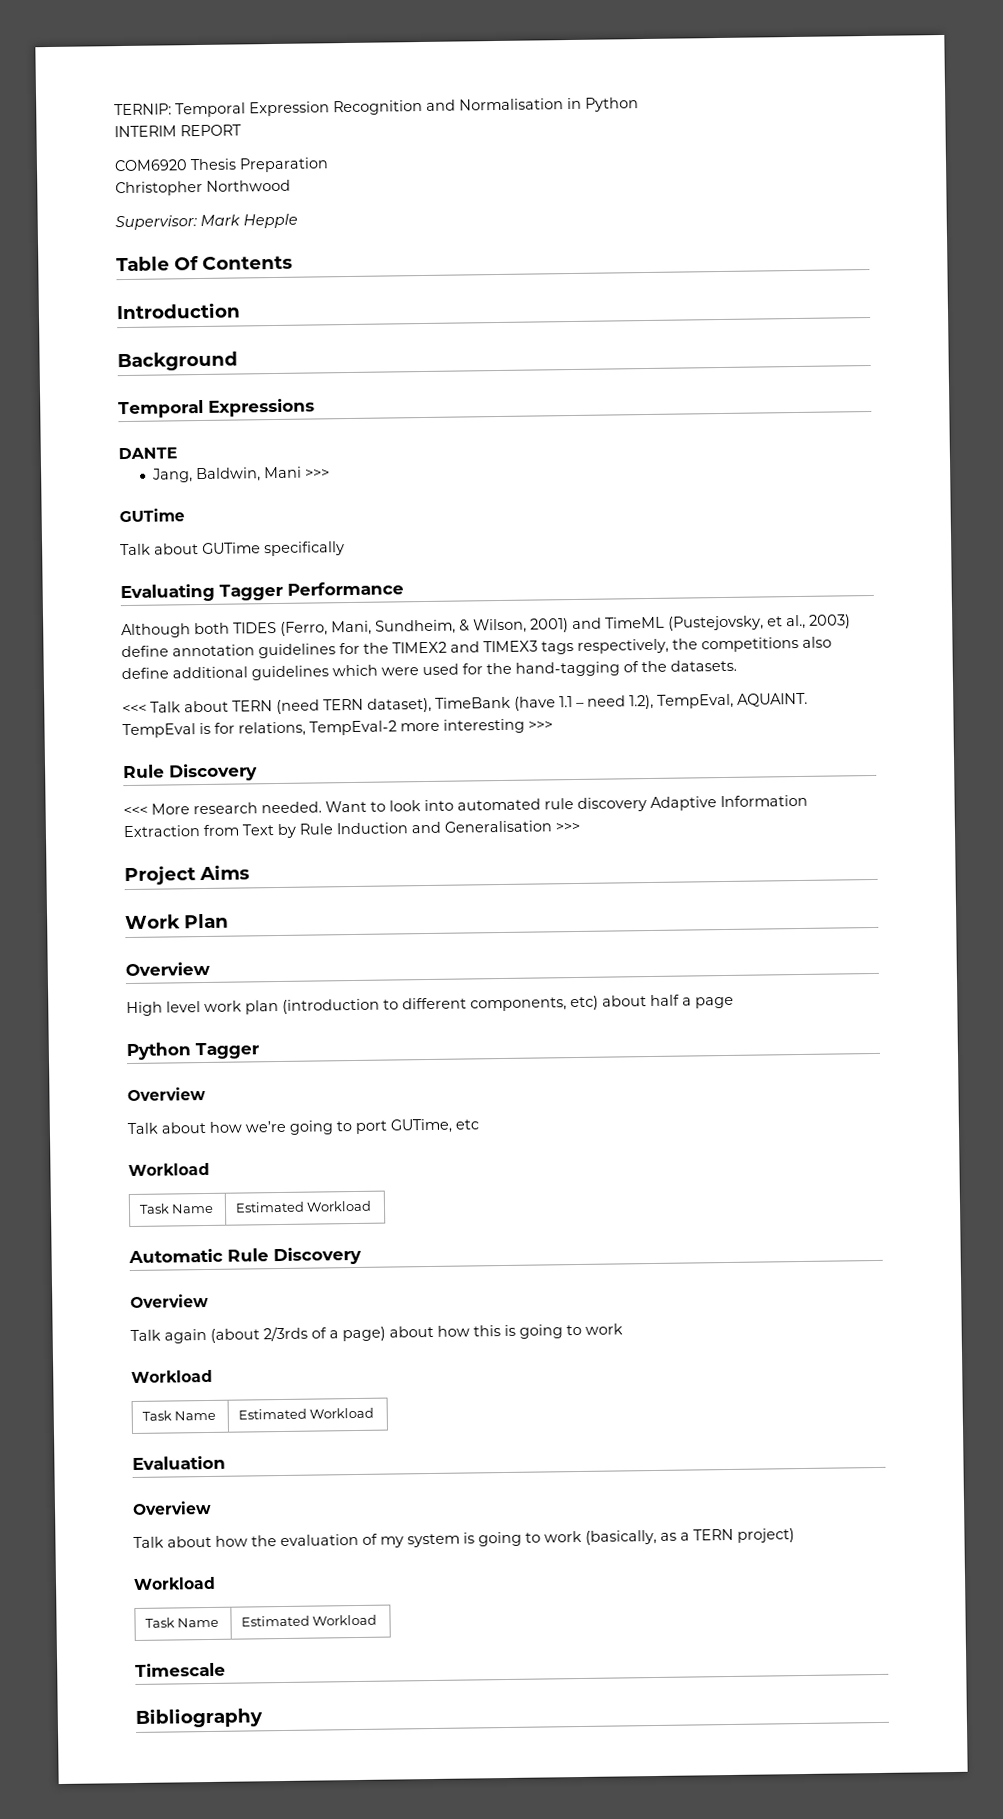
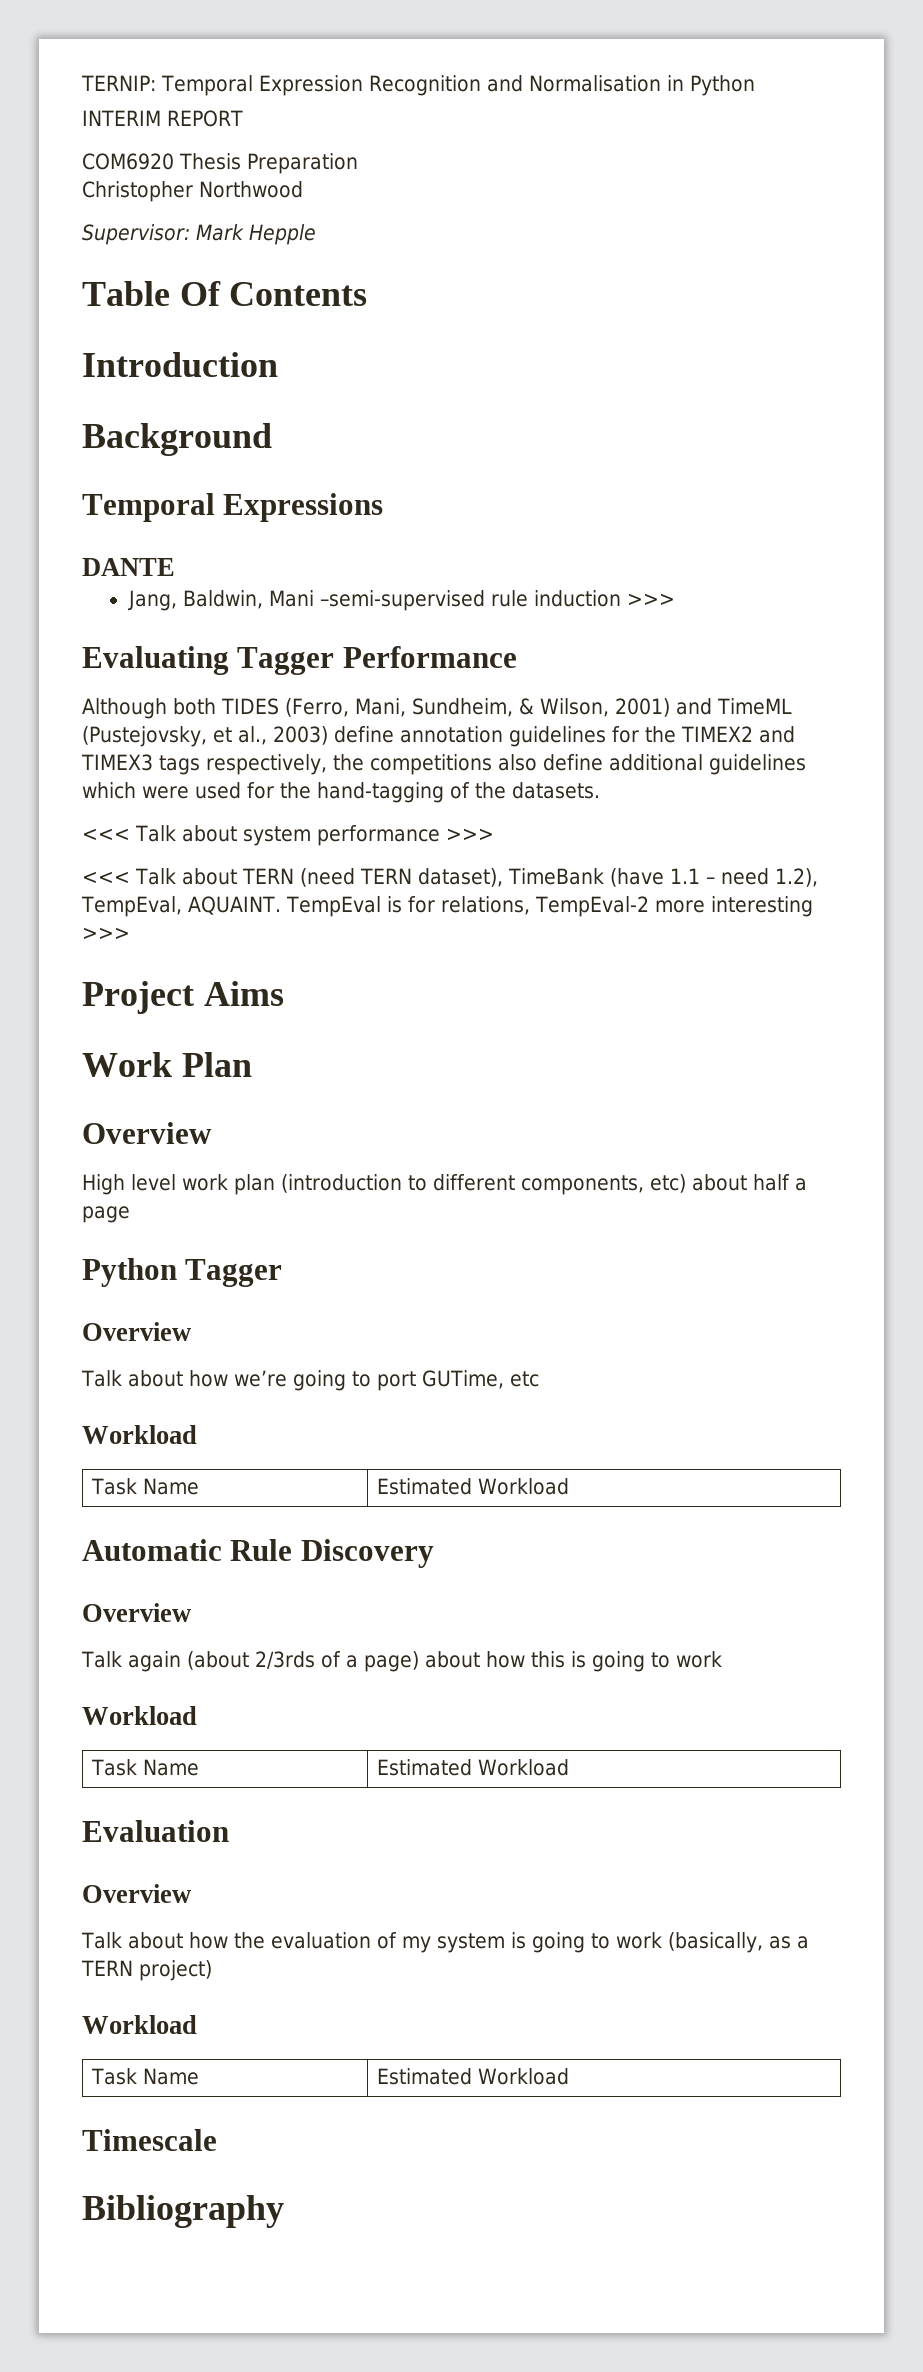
- Jang, Baldwin, Mani >>>
- GUTime
- Talk about GUTime specifically
+ Jang, Baldwin, Mani –semi-supervised rule induction >>>
+ <<< Talk about system performance >>>
  TempEval is for relations, TempEval-2 more interesting >>>
- Rule Discovery
- <<< More research needed. Want to look into automated rule discovery Adaptive Information Extraction from Text by Rule Induction and Generalisation >>>

